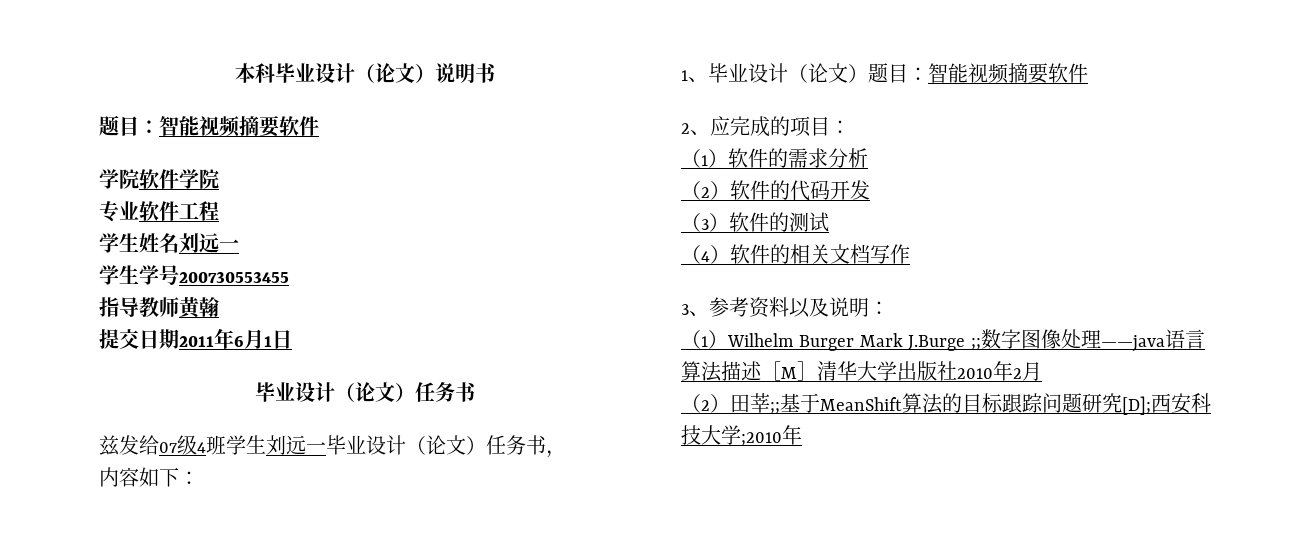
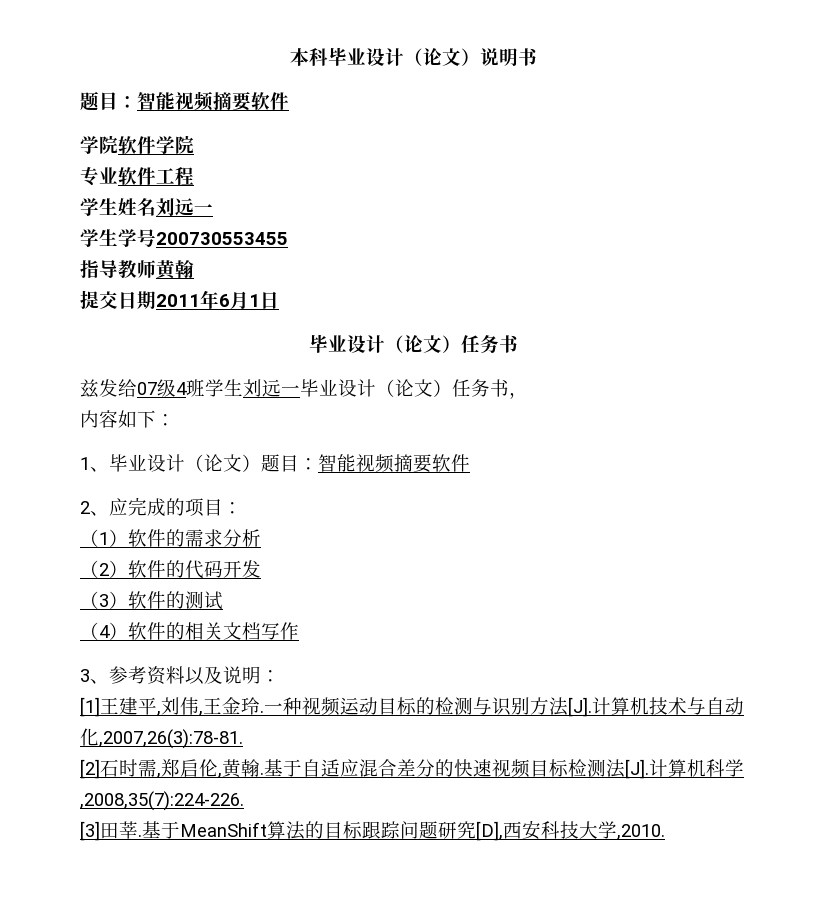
- （1）Wilhelm Burger Mark J.Burge ;;数字图像处理——java语言算法描述［M］清华大学出版社2010年2月
- （2）田莘;;基于MeanShift算法的目标跟踪问题研究[D];西安科技大学;2010年
+ [1]王建平,刘伟,王金玲.一种视频运动目标的检测与识别方法[J].计算机技术与自动化,2007,26(3):78-81.
+ [2]石时需,郑启伦,黄翰.基于自适应混合差分的快速视频目标检测法[J].计算机科学,2008,35(7):224-226.
+ [3]田莘.基于MeanShift算法的目标跟踪问题研究[D],西安科技大学,2010.

